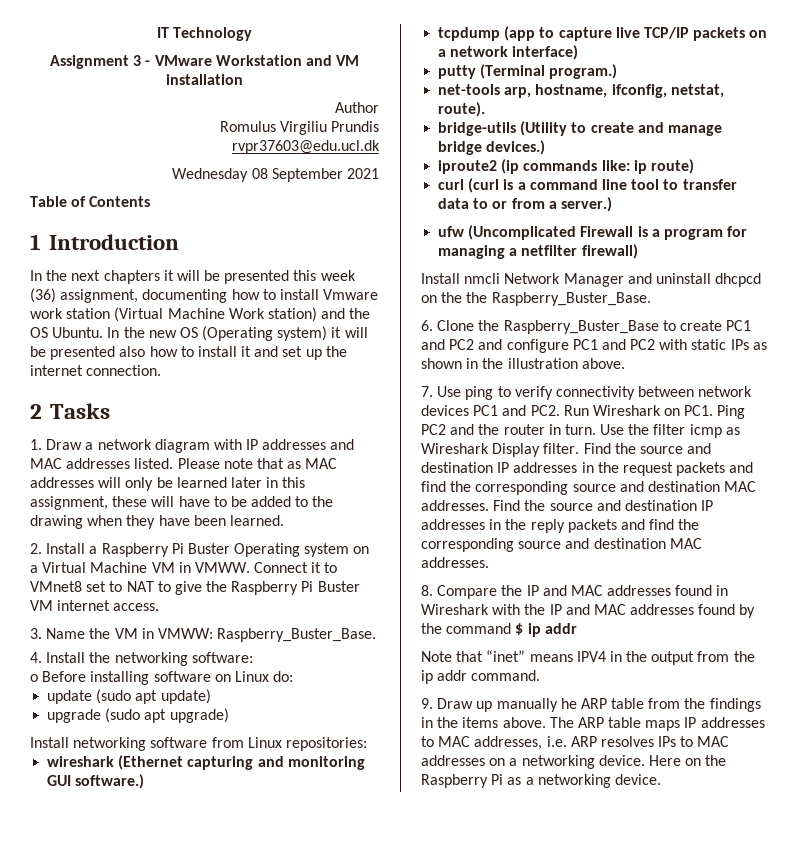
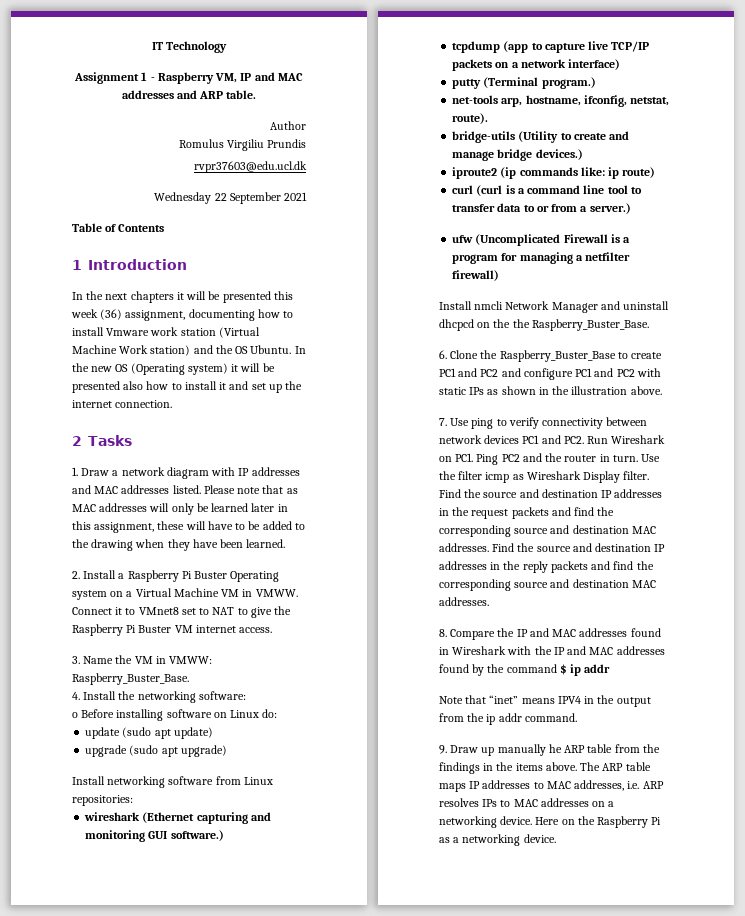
- Assignment 3 - VMware Workstation and VM installation
+ Assignment 1 - Raspberry VM, IP and MAC addresses and ARP table.
- Wednesday 08 September 2021
+ Wednesday 22 September 2021

